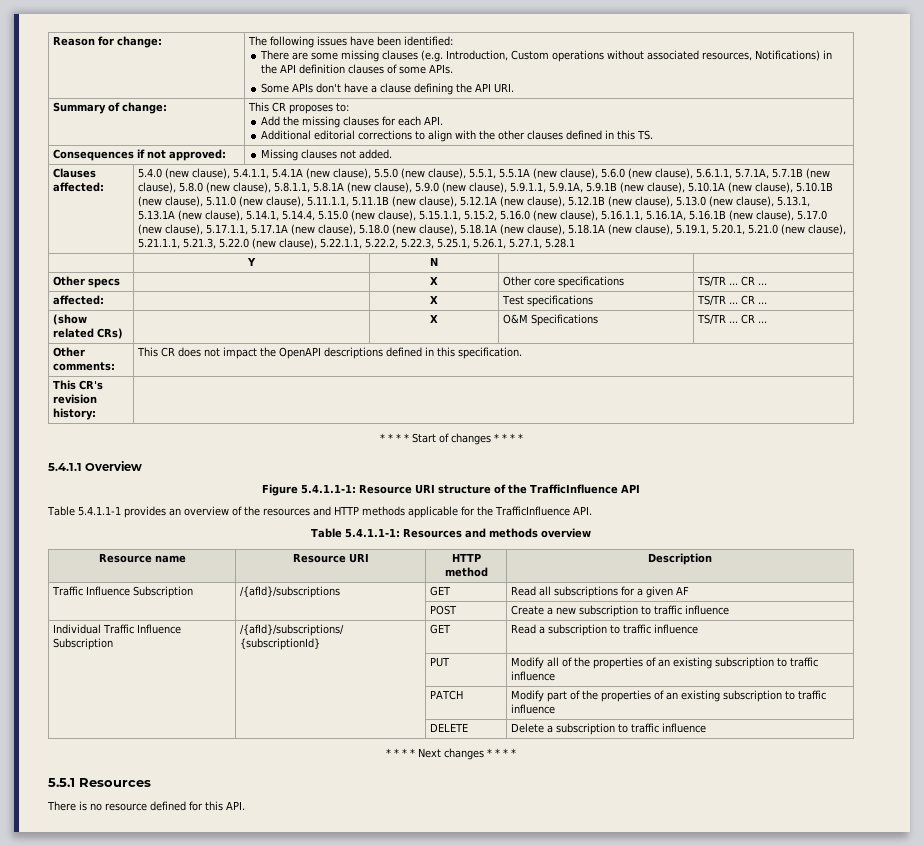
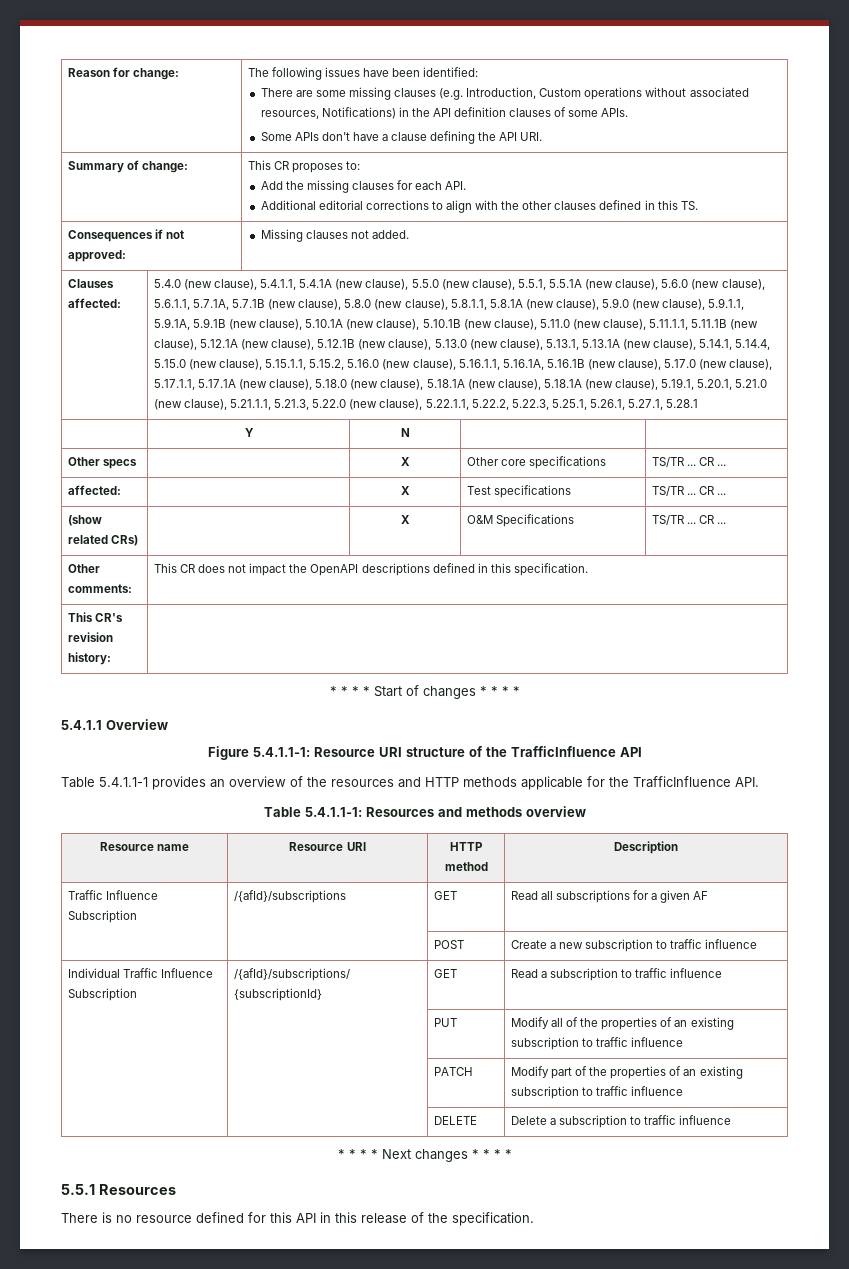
- There is no resource defined for this API.
+ There is no resource defined for this API in this release of the specification.

